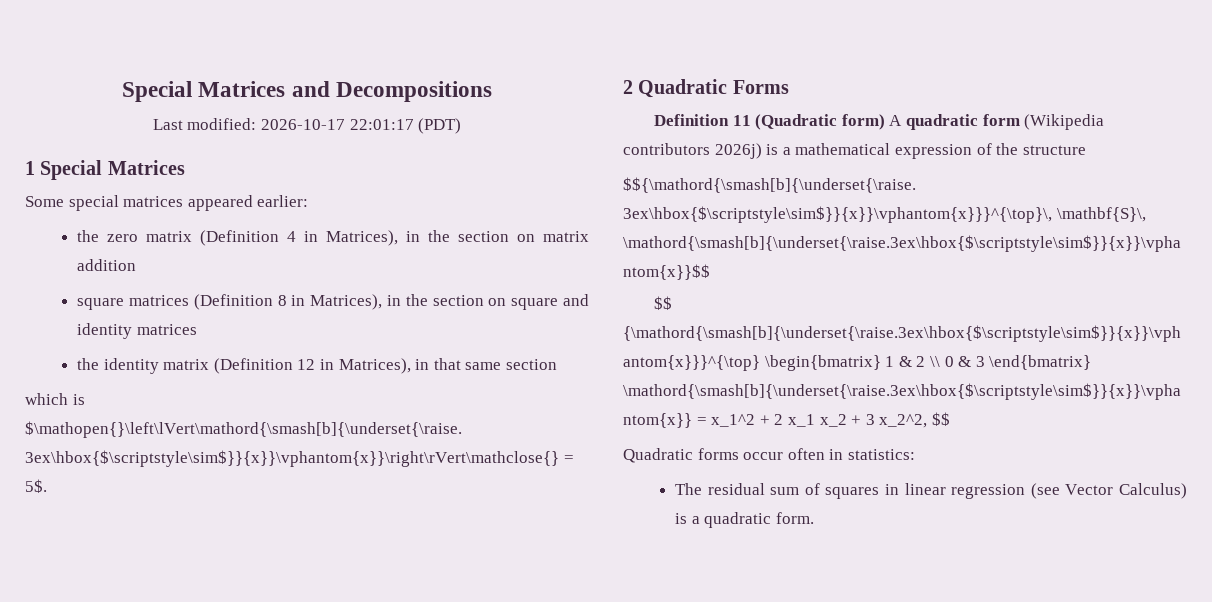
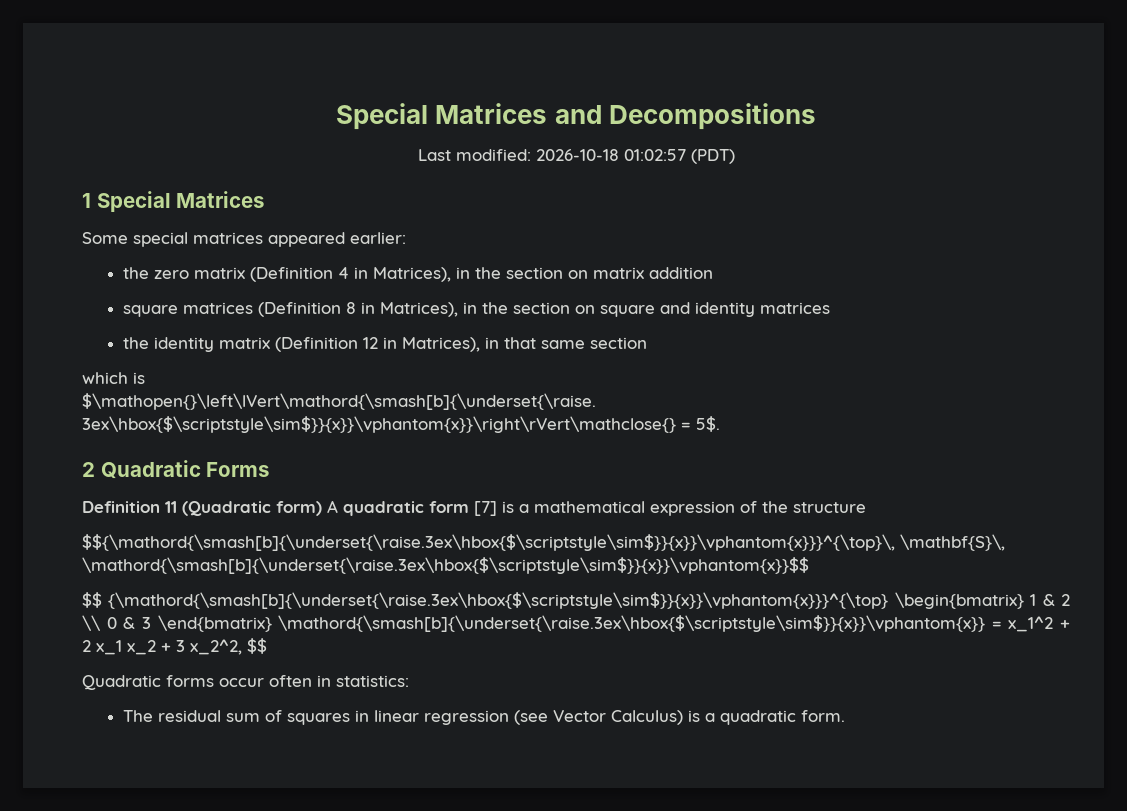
- Last modified: 2026-10-17 22:01:17 (PDT)
+ Last modified: 2026-10-18 01:02:57 (PDT)
- Definition 11 (Quadratic form) A quadratic form (Wikipedia contributors 2026j) is a mathematical expression of the structure
+ Definition 11 (Quadratic form) A quadratic form [7] is a mathematical expression of the structure

